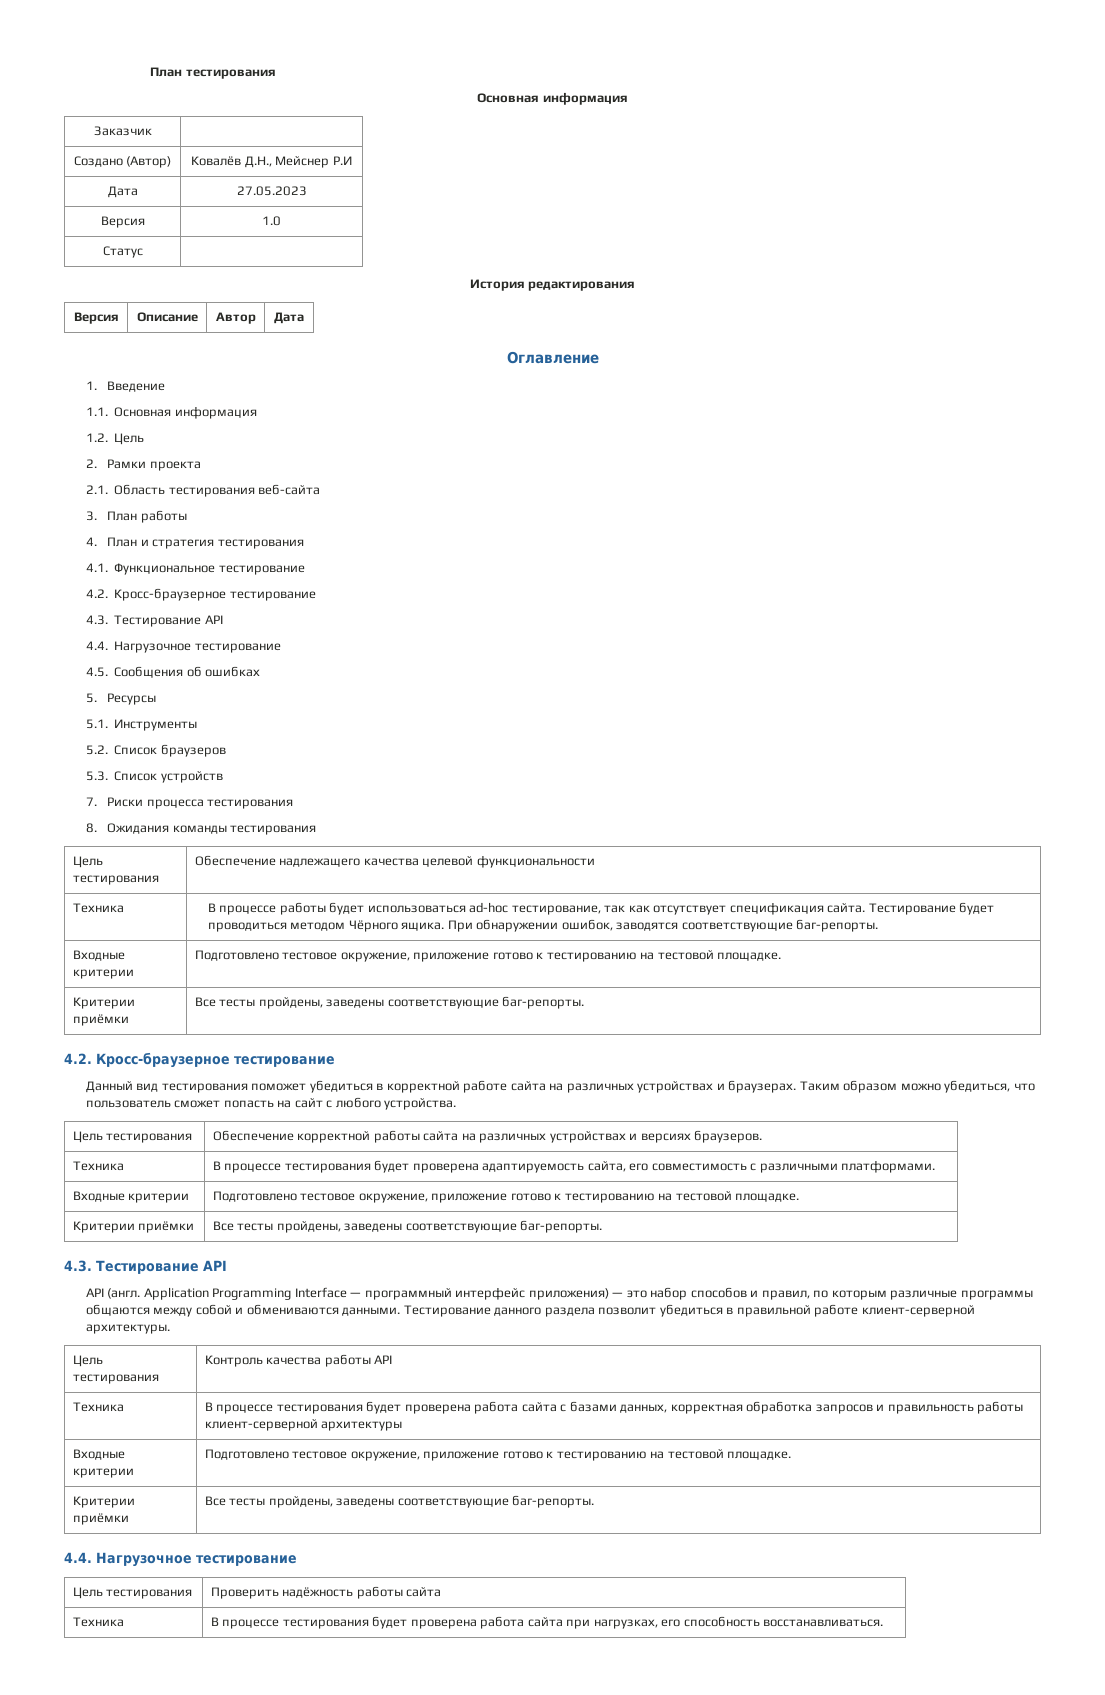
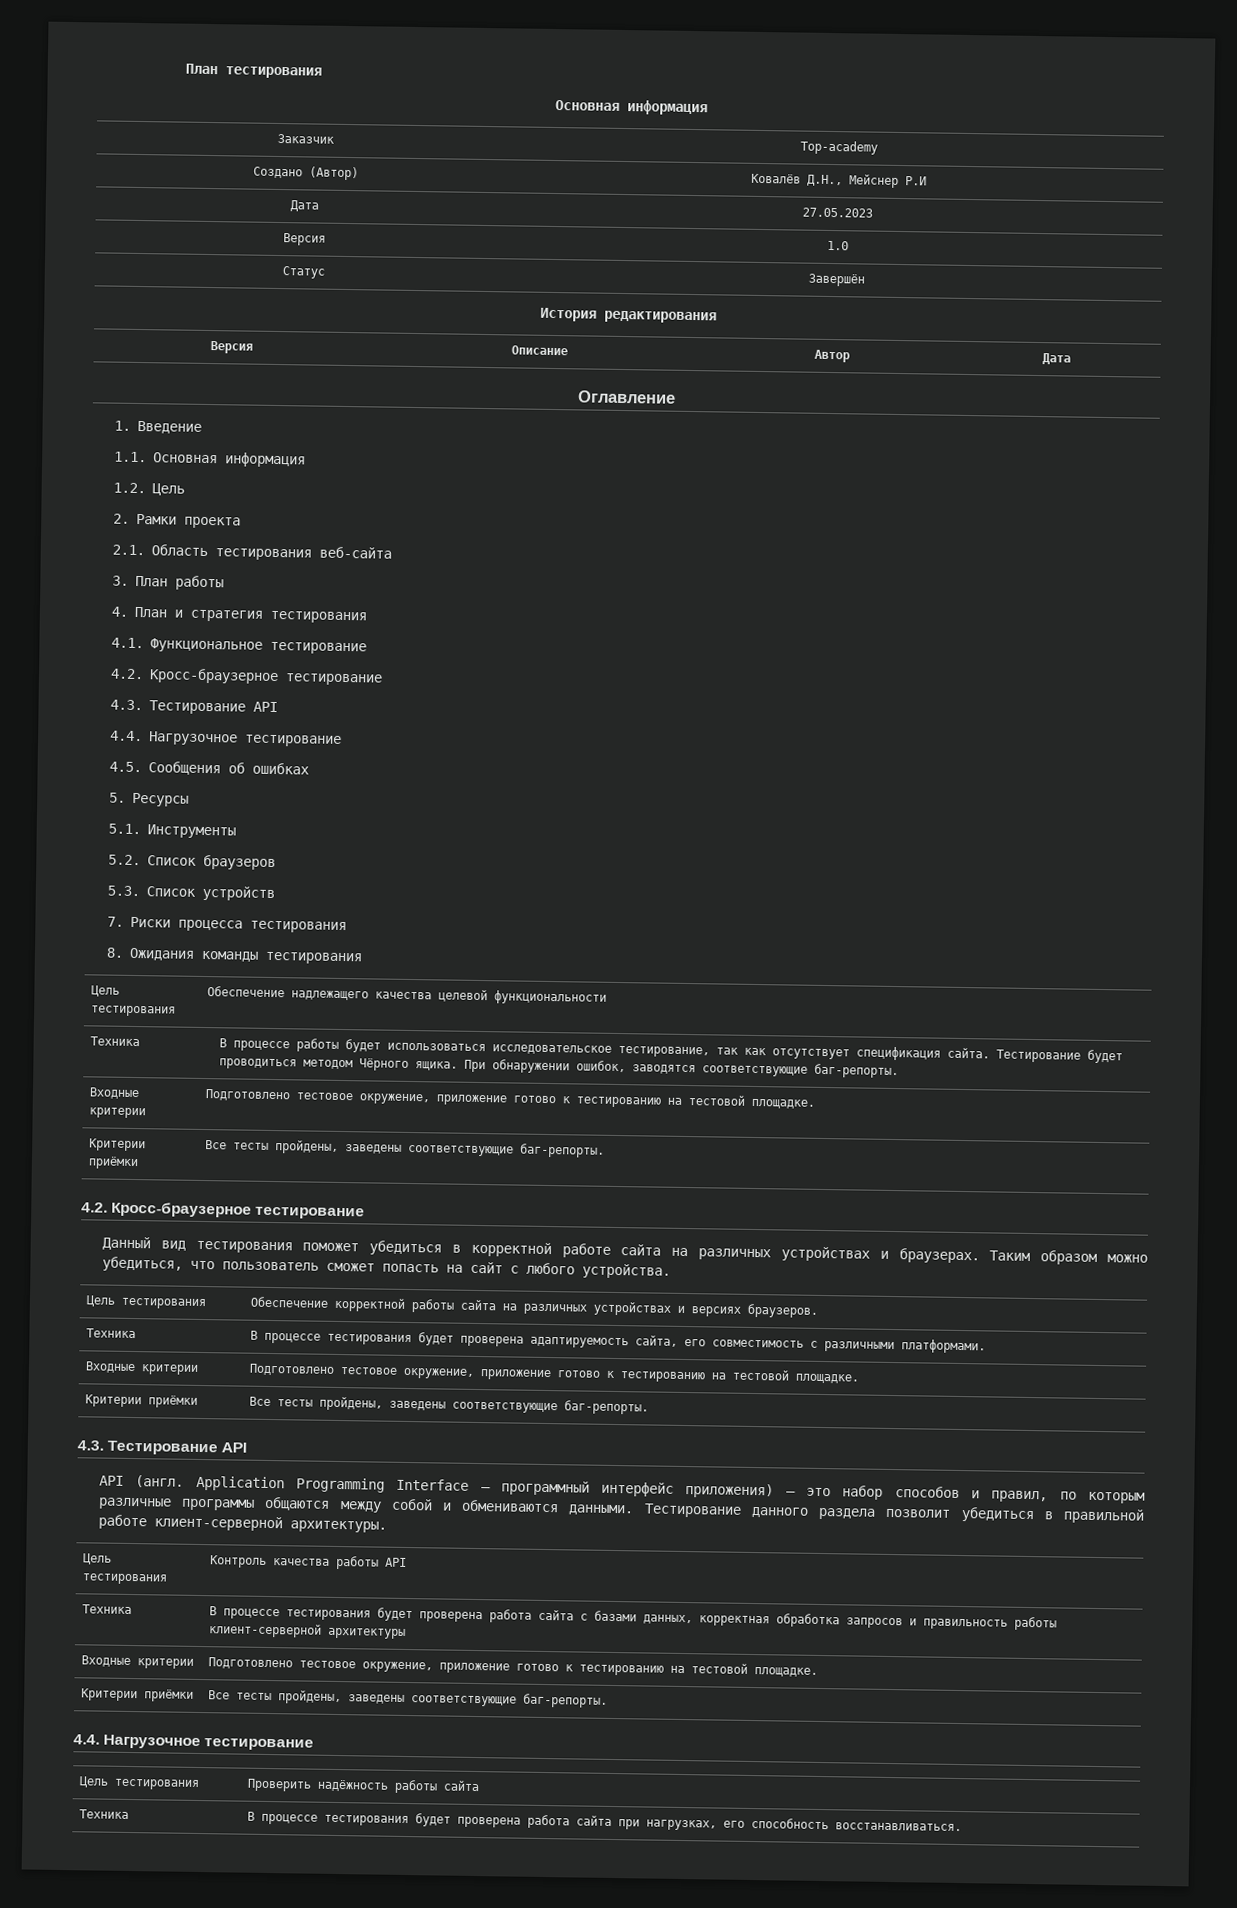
- Заказчик |
+ Заказчик | Top-academy
- Статус |
+ Статус | Завершён
- Техника | В процессе работы будет использоваться ad-hoc тестирование, так как отсутствует спецификация сайта. Тестирование будет проводиться методом Чёрного ящика. При обнаружении ошибок, заводятся соответствующие баг-репорты.
+ Техника | В процессе работы будет использоваться исследовательское тестирование, так как отсутствует спецификация сайта. Тестирование будет проводиться методом Чёрного ящика. При обнаружении ошибок, заводятся соответствующие баг-репорты.

